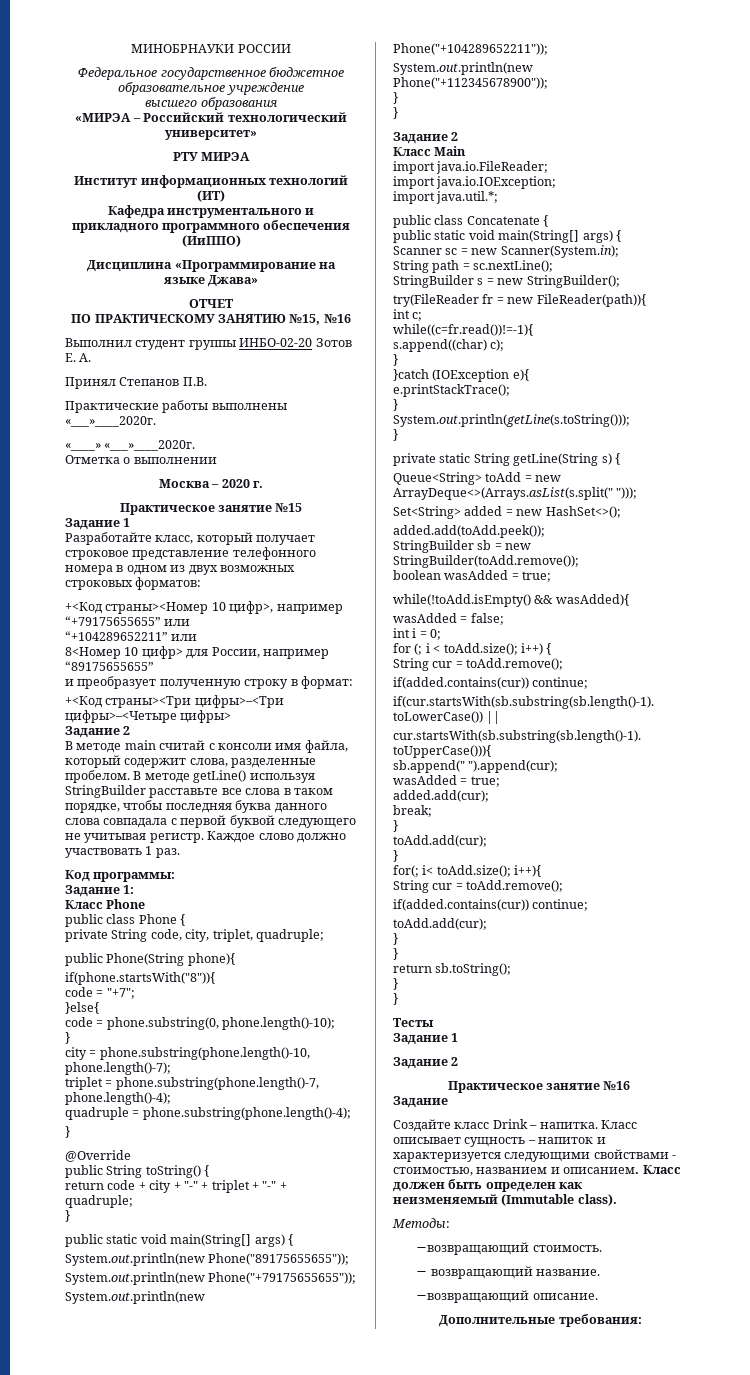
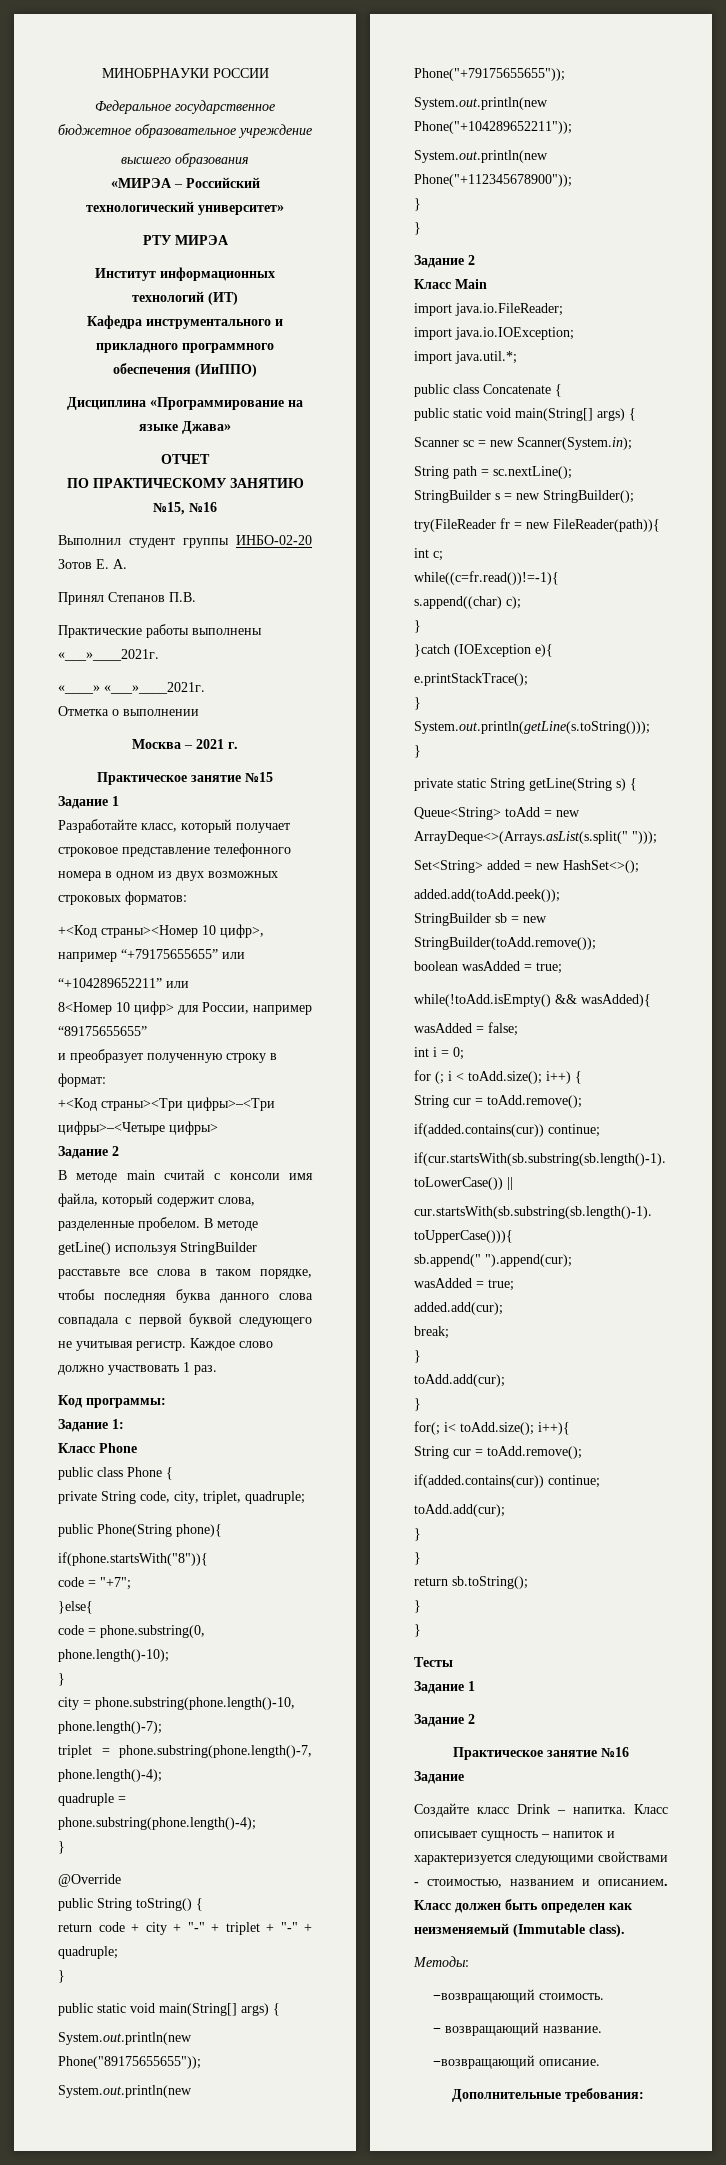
- Практические работы выполнены «___»____2020г.
+ Практические работы выполнены «___»____2021г.
- «____» «___»____2020г.
+ «____» «___»____2021г.
- Москва – 2020 г.
+ Москва – 2021 г.

